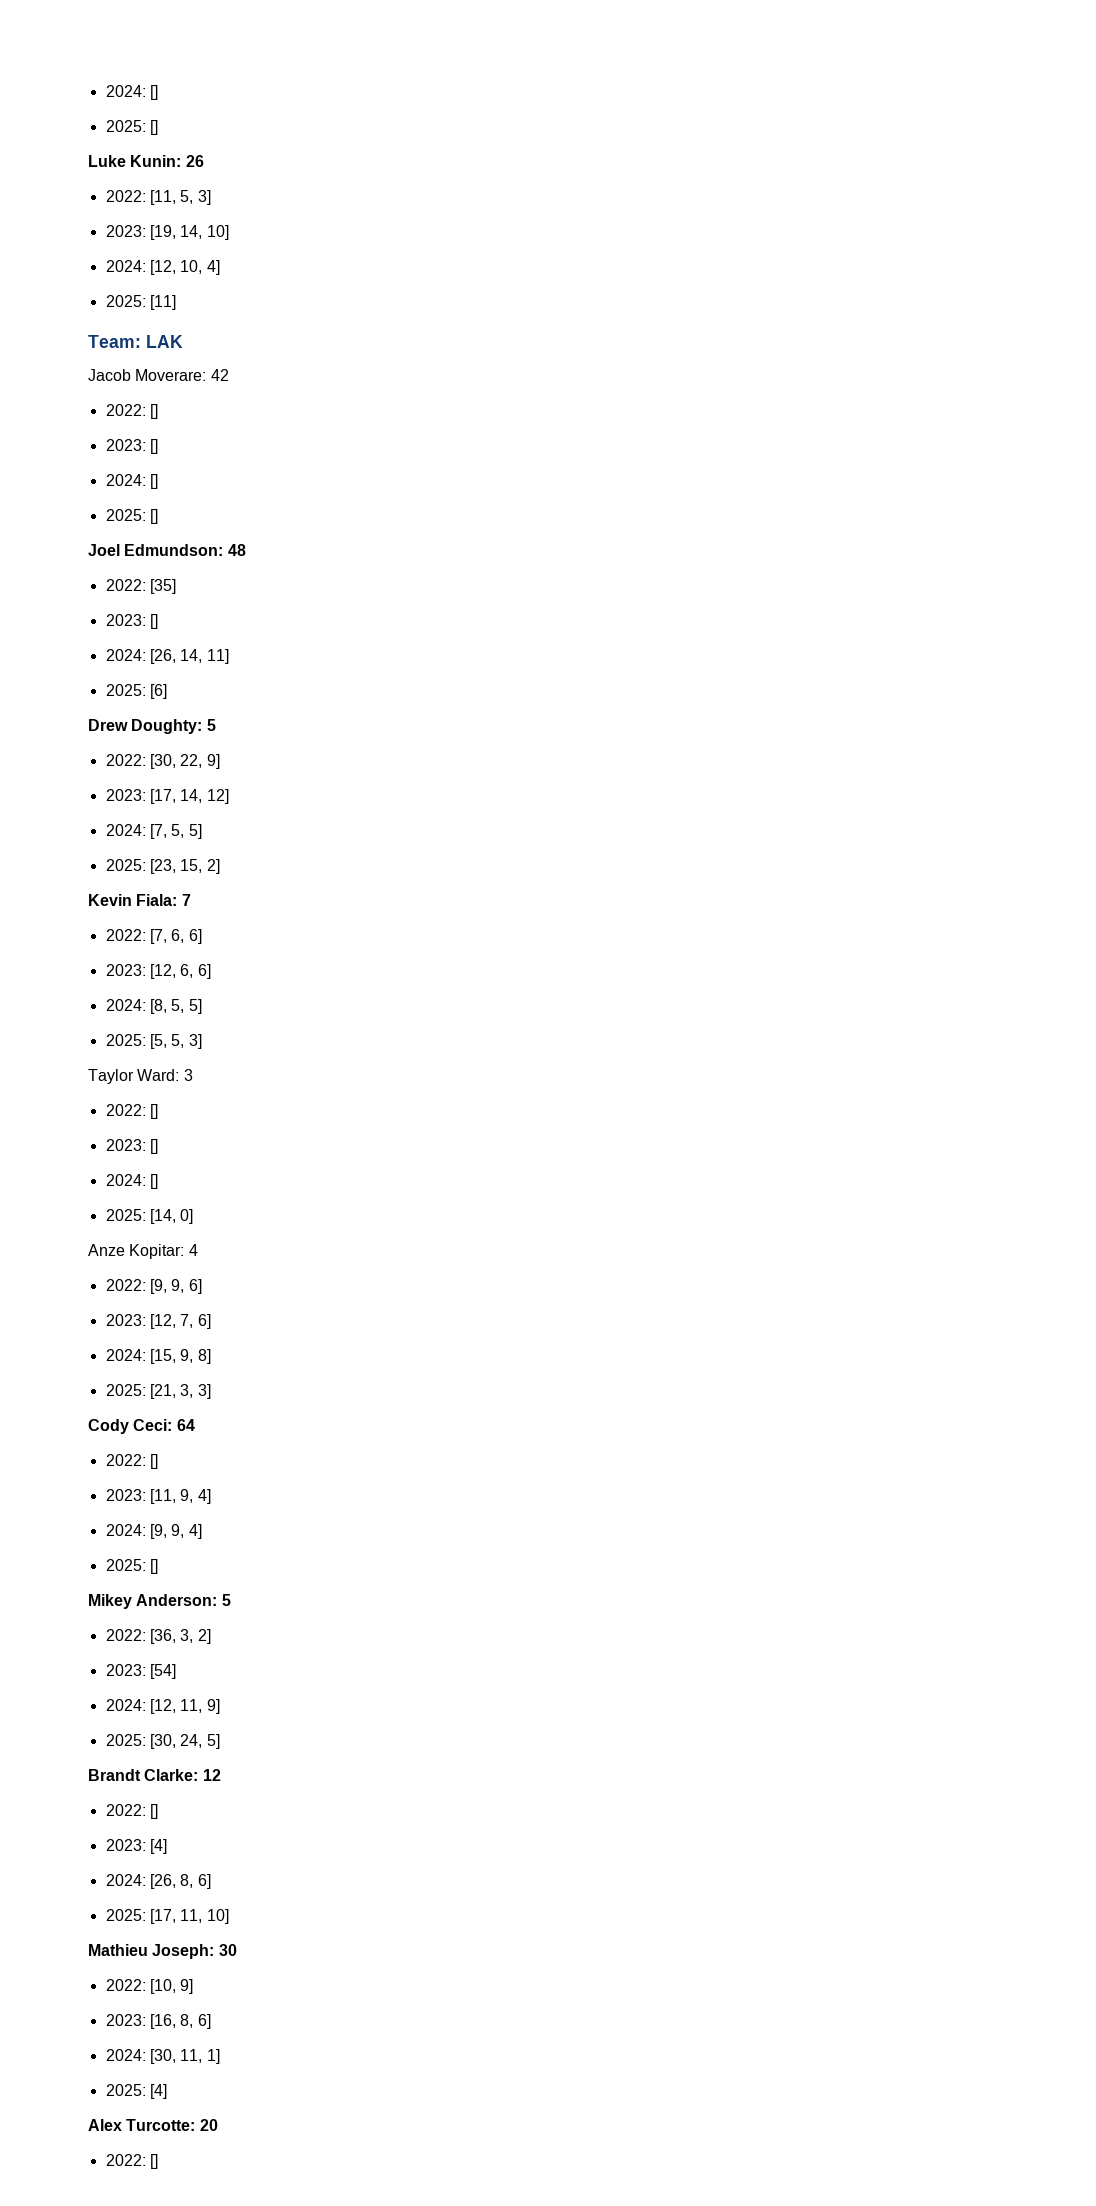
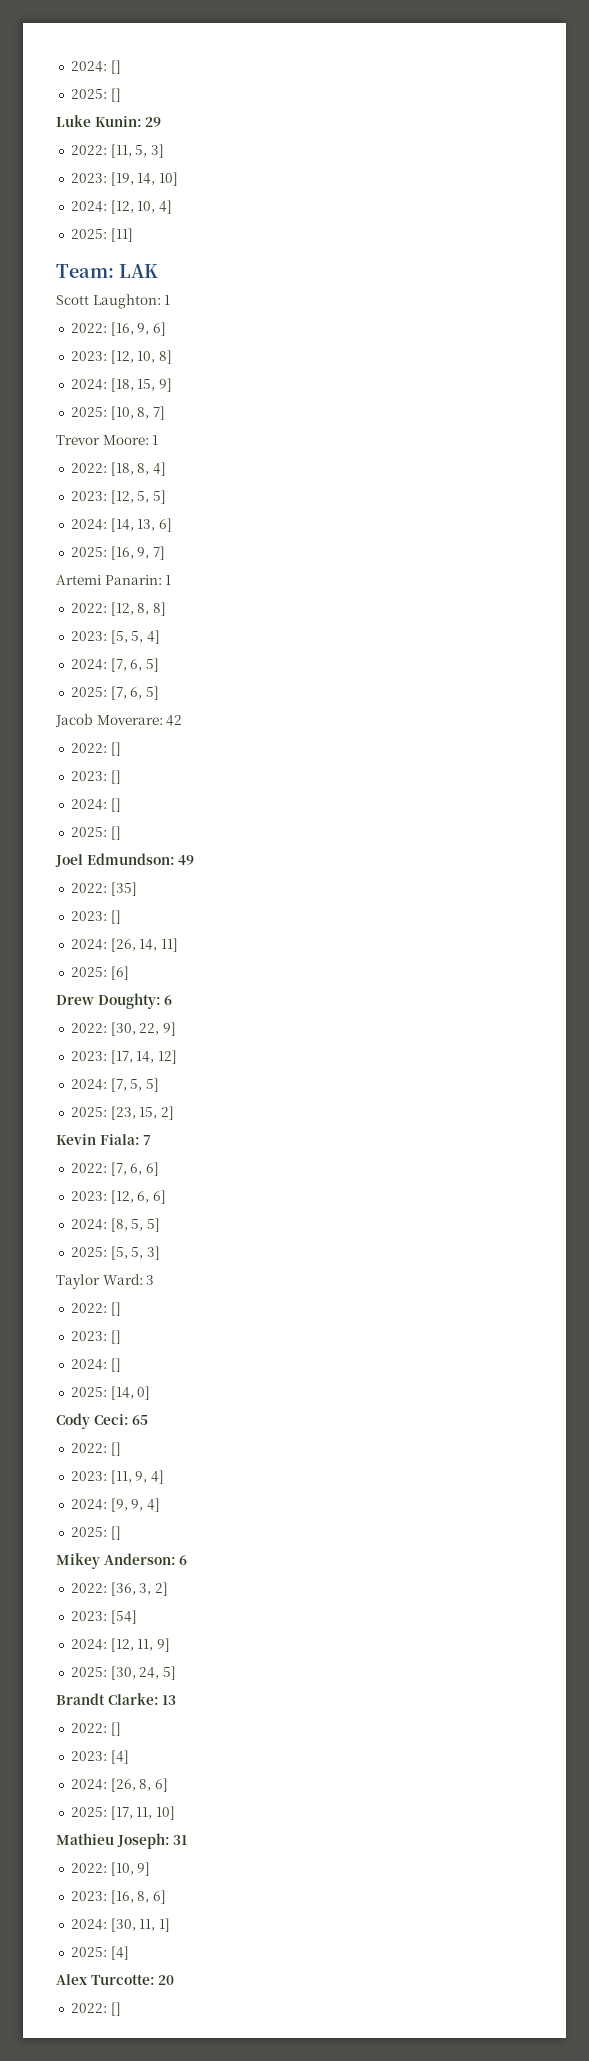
- Luke Kunin: 26
+ Luke Kunin: 29
+ Scott Laughton: 1
+ 2022: [16, 9, 6]
+ 2023: [12, 10, 8]
+ 2024: [18, 15, 9]
+ 2025: [10, 8, 7]
+ Trevor Moore: 1
+ 2022: [18, 8, 4]
+ 2023: [12, 5, 5]
+ 2024: [14, 13, 6]
+ 2025: [16, 9, 7]
+ Artemi Panarin: 1
+ 2022: [12, 8, 8]
+ 2023: [5, 5, 4]
+ 2024: [7, 6, 5]
+ 2025: [7, 6, 5]
- Joel Edmundson: 48
+ Joel Edmundson: 49
- Drew Doughty: 5
+ Drew Doughty: 6
- Anze Kopitar: 4
- 2022: [9, 9, 6]
- 2023: [12, 7, 6]
- 2024: [15, 9, 8]
- 2025: [21, 3, 3]
- Cody Ceci: 64
+ Cody Ceci: 65
- Mikey Anderson: 5
+ Mikey Anderson: 6
- Brandt Clarke: 12
+ Brandt Clarke: 13
- Mathieu Joseph: 30
+ Mathieu Joseph: 31

